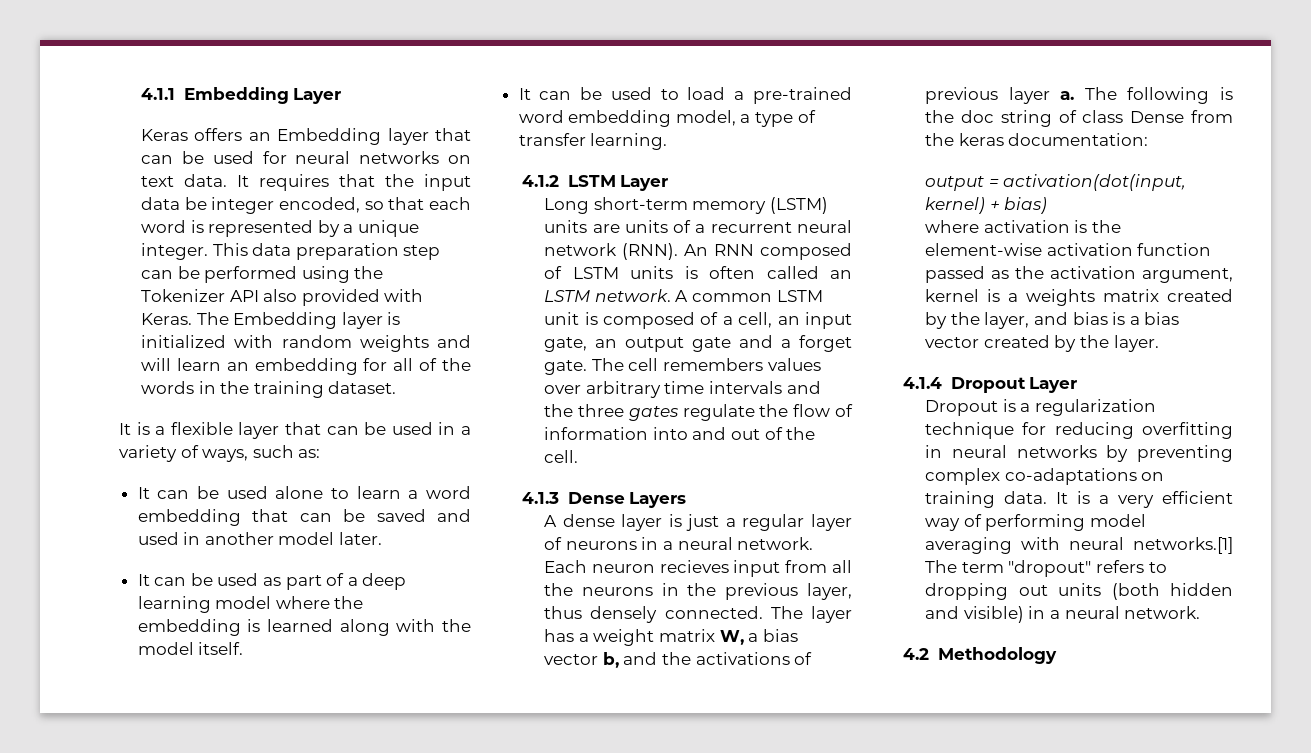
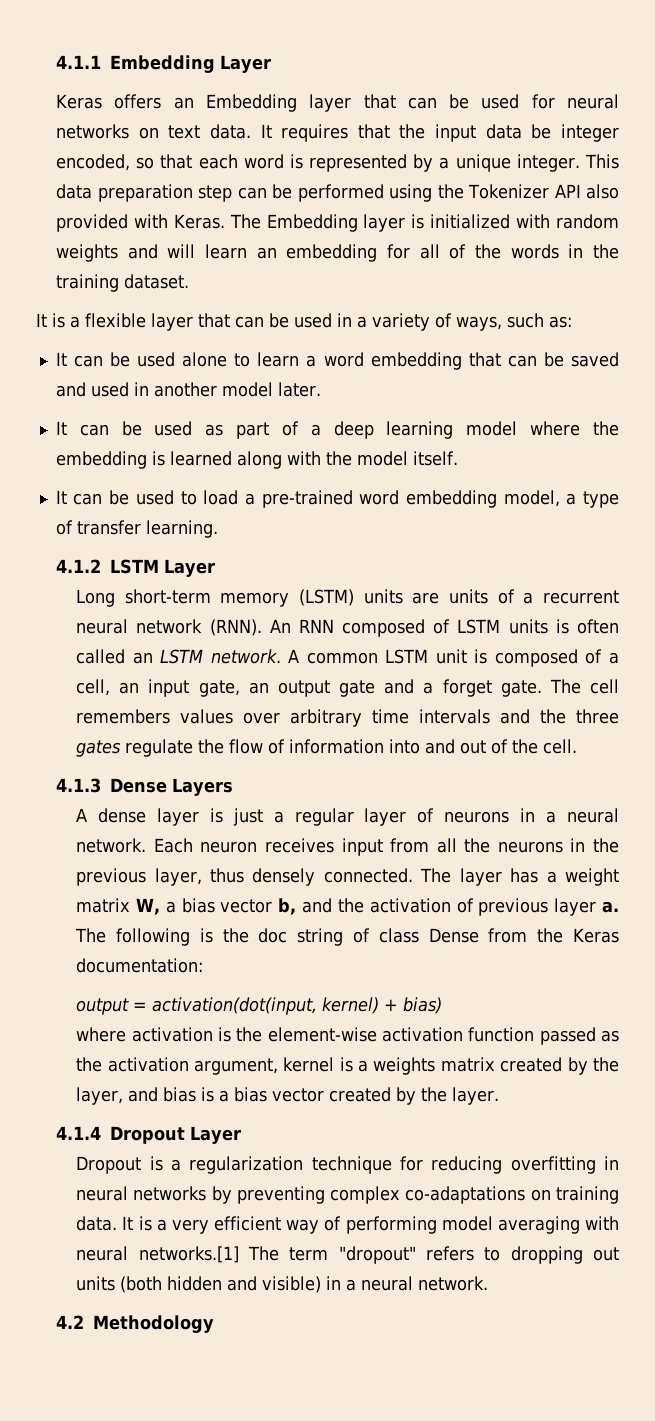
- Each neuron recieves input from all the neurons in the previous layer, thus densely connected.
+ Each neuron receives input from all the neurons in the previous layer, thus densely connected.
- The layer has a weight matrix W, a bias vector b, and the activations of previous layer a.
+ The layer has a weight matrix W, a bias vector b, and the activation of previous layer a.
- The following is the doc string of class Dense from the keras documentation:
+ The following is the doc string of class Dense from the Keras documentation:

